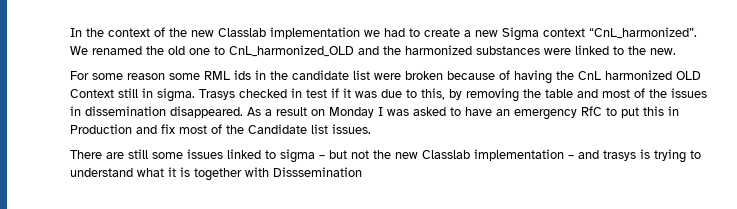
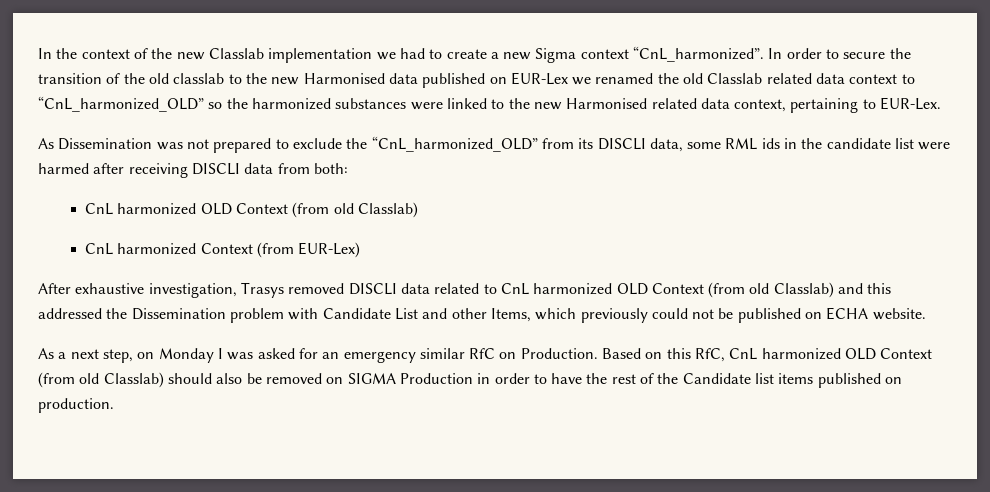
- We renamed the old one to CnL_harmonized_OLD and the harmonized substances were linked to the new.
- For some reason some RML ids in the candidate list were broken because of having the CnL harmonized OLD Context still in sigma. Trasys checked in test if it was due to this, by removing the table and most of the issues in dissemination disappeared. As a result on Monday I was asked to have an emergency RfC to put this in Production and fix most of the Candidate list issues.
- There are still some issues linked to sigma – but not the new Classlab implementation – and trasys is trying to understand what it is together with Disssemination
+ In order to secure the transition of the old classlab to the new Harmonised data published on EUR-Lex we renamed the old Classlab related data context to “CnL_harmonized_OLD” so the harmonized substances were linked to the new Harmonised related data context, pertaining to EUR-Lex.
+ As Dissemination was not prepared to exclude the “CnL_harmonized_OLD” from its DISCLI data, some RML ids in the candidate list were harmed after receiving DISCLI data from both:
+ CnL harmonized OLD Context (from old Classlab)
+ CnL harmonized Context (from EUR-Lex)
+ After exhaustive investigation, Trasys removed DISCLI data related to CnL harmonized OLD Context (from old Classlab) and this addressed the Dissemination problem with Candidate List and other Items, which previously could not be published on ECHA website.
+ As a next step, on Monday I was asked for an emergency similar RfC on Production. Based on this RfC, CnL harmonized OLD Context (from old Classlab) should also be removed on SIGMA Production in order to have the rest of the Candidate list items published on production.

